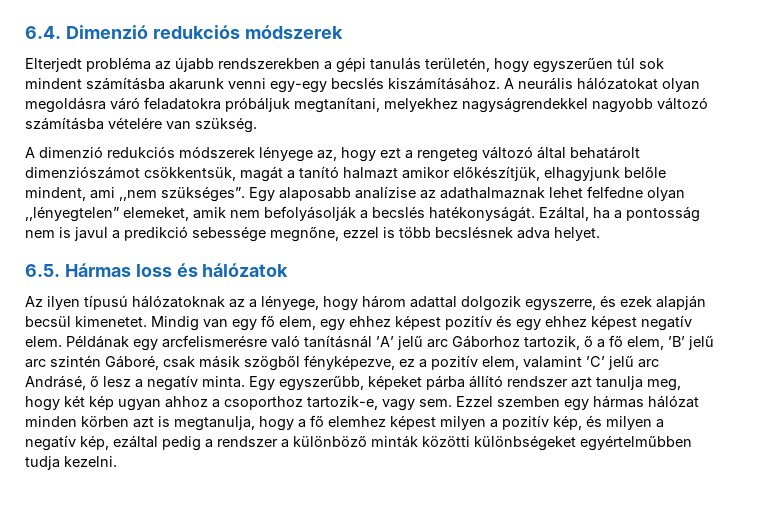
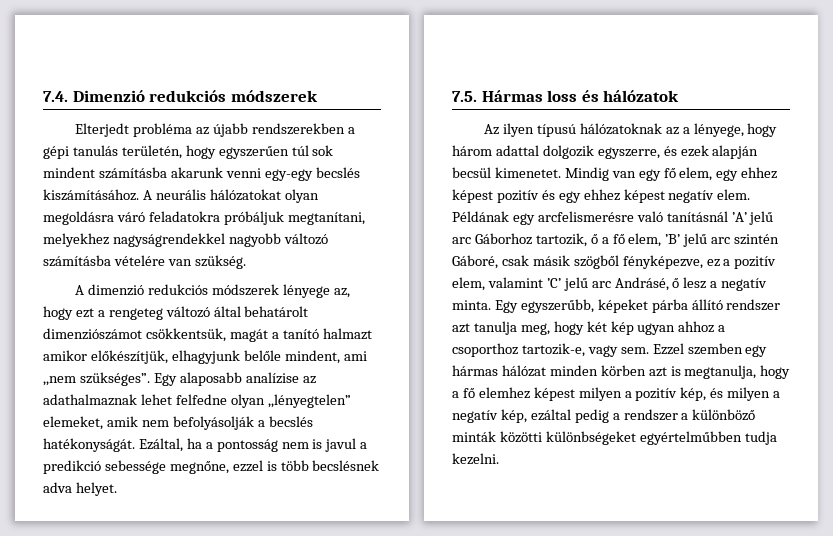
- 6.4. Dimenzió redukciós módszerek
+ 7.4. Dimenzió redukciós módszerek
- 6.5. Hármas loss és hálózatok
+ 7.5. Hármas loss és hálózatok

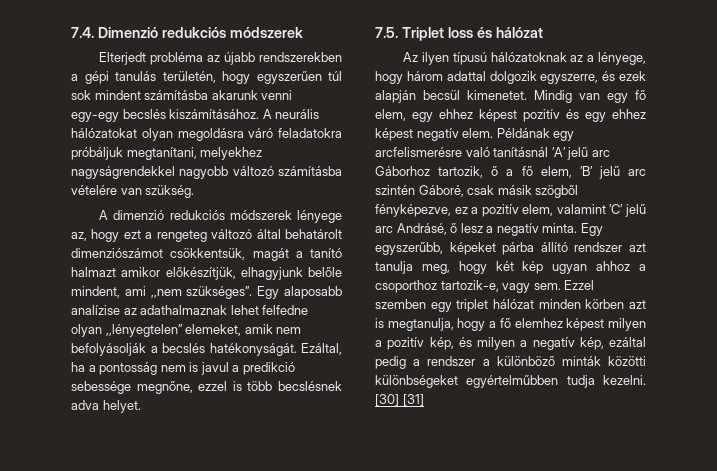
- 7.5. Hármas loss és hálózatok
+ 7.5. Triplet loss és hálózat
- Ezzel szemben egy hármas hálózat minden körben azt is megtanulja, hogy a fő elemhez képest milyen a pozitív kép, és milyen a negatív kép, ezáltal pedig a rendszer a különböző minták közötti különbségeket egyértelműbben tudja kezelni.
+ Ezzel szemben egy triplet hálózat minden körben azt is megtanulja, hogy a fő elemhez képest milyen a pozitív kép, és milyen a negatív kép, ezáltal pedig a rendszer a különböző minták közötti különbségeket egyértelműbben tudja kezelni.
+ [30] [31]

